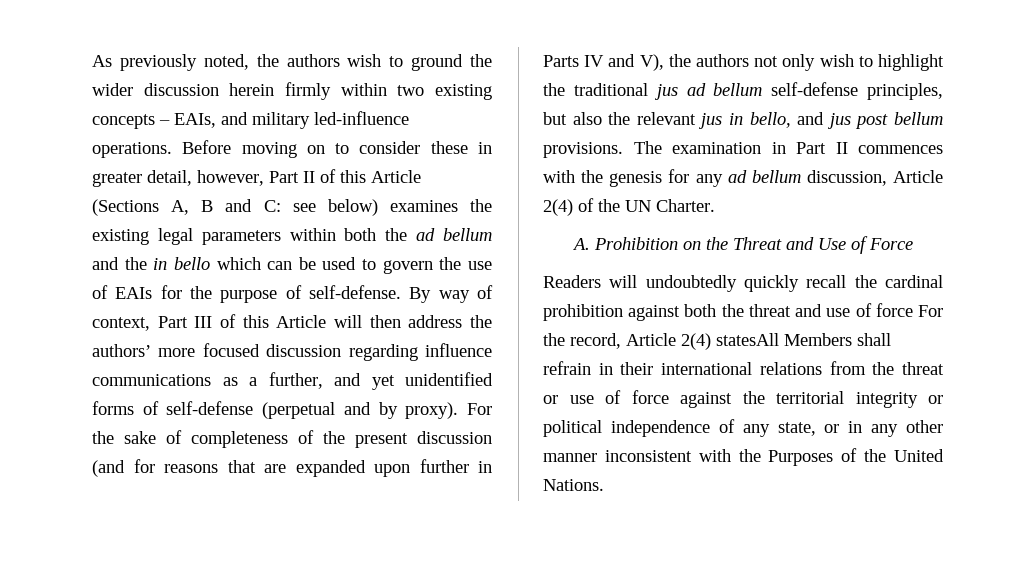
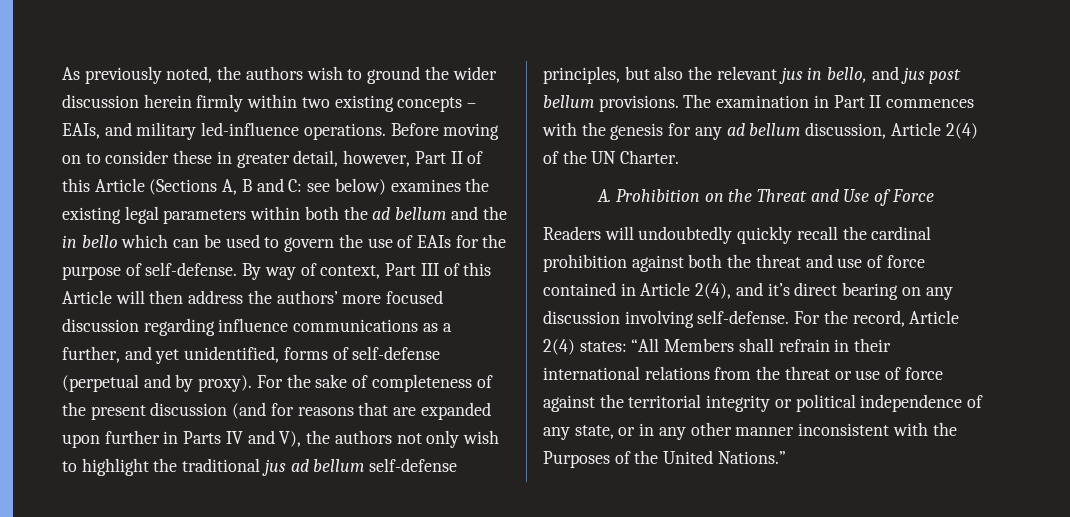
- By way of context, Part III of this Article will then address the authors’ more focused discussion regarding influence communications as a further, and yet unidentified forms of self-defense (perpetual and by proxy).
+ By way of context, Part III of this Article will then address the authors’ more focused discussion regarding influence communications as a further, and yet unidentified, forms of self-defense (perpetual and by proxy).
- Readers will undoubtedly quickly recall the cardinal prohibition against both the threat and use of force For the record, Article 2(4) statesAll Members shall refrain in their international relations from the threat or use of force against the territorial integrity or political independence of any state, or in any other manner inconsistent with the Purposes of the United Nations.
+ Readers will undoubtedly quickly recall the cardinal prohibition against both the threat and use of force contained in Article 2(4), and it’s direct bearing on any discussion involving self-defense. For the record, Article 2(4) states: “All Members shall refrain in their international relations from the threat or use of force against the territorial integrity or political independence of any state, or in any other manner inconsistent with the Purposes of the United Nations.”

